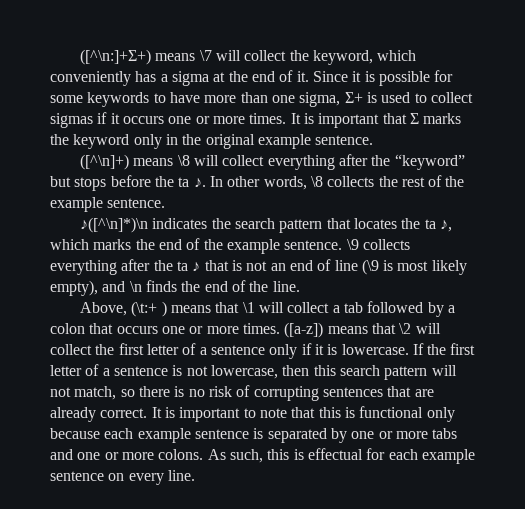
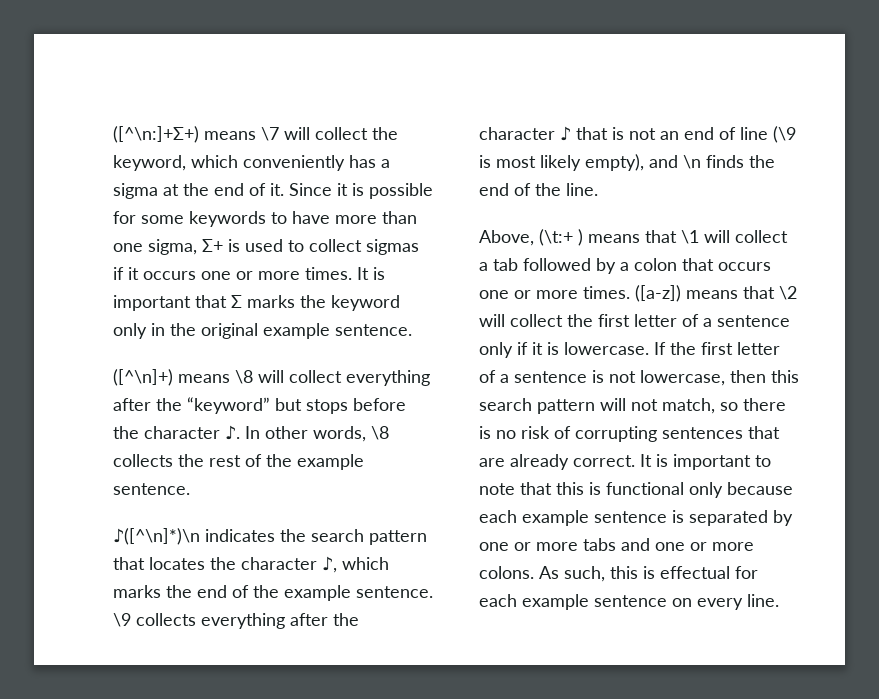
- ([^\n]+) means \8 will collect everything after the “keyword” but stops before the ta ♪.
+ ([^\n]+) means \8 will collect everything after the “keyword” but stops before the character ♪.
- ♪([^\n]*)\n indicates the search pattern that locates the ta ♪, which marks the end of the example sentence.
+ ♪([^\n]*)\n indicates the search pattern that locates the character ♪, which marks the end of the example sentence.
- \9 collects everything after the ta ♪ that is not an end of line (\9 is most likely empty), and \n finds the end of the line.
+ \9 collects everything after the character ♪ that is not an end of line (\9 is most likely empty), and \n finds the end of the line.

